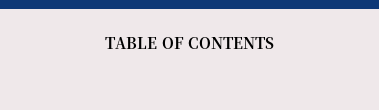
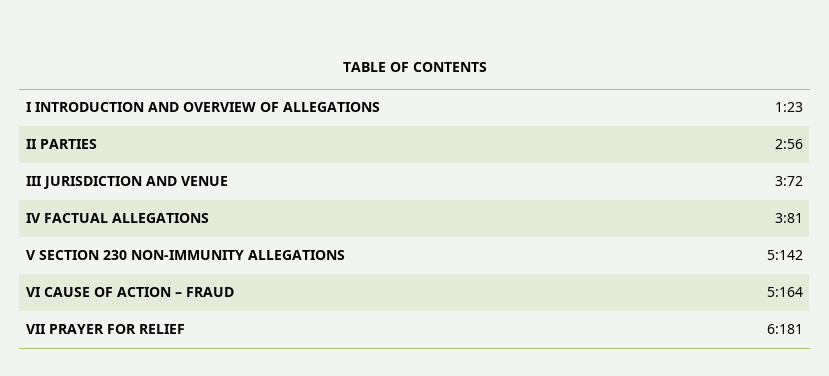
+ I INTRODUCTION AND OVERVIEW OF ALLEGATIONS | 1:23
+ II PARTIES | 2:56
+ III JURISDICTION AND VENUE | 3:72
+ IV FACTUAL ALLEGATIONS | 3:81
+ V SECTION 230 NON-IMMUNITY ALLEGATIONS | 5:142
+ VI CAUSE OF ACTION – FRAUD | 5:164
+ VII PRAYER FOR RELIEF | 6:181

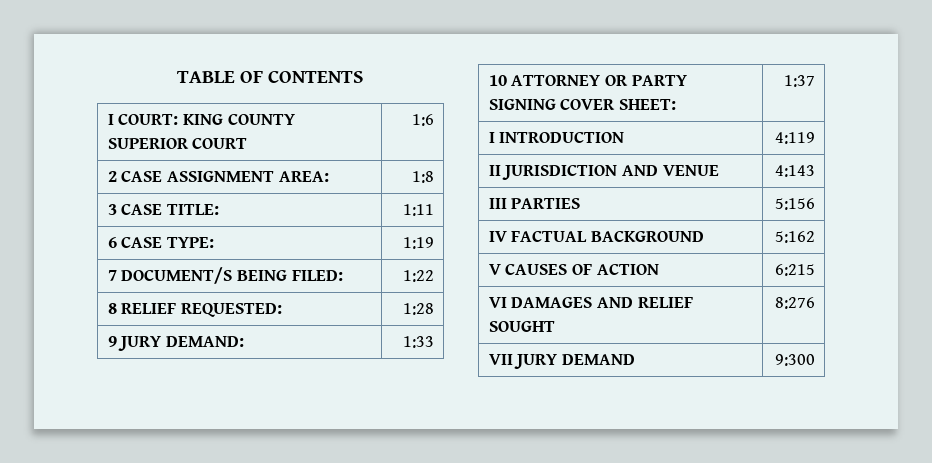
- I INTRODUCTION AND OVERVIEW OF ALLEGATIONS | 1:23
- II PARTIES | 2:56
- III JURISDICTION AND VENUE | 3:72
+ I COURT: KING COUNTY SUPERIOR COURT | 1:6
+ 2 CASE ASSIGNMENT AREA: | 1:8
+ 3 CASE TITLE: | 1:11
+ 6 CASE TYPE: | 1:19
+ 7 DOCUMENT/S BEING FILED: | 1:22
+ 8 RELIEF REQUESTED: | 1:28
+ 9 JURY DEMAND: | 1:33
+ 10 ATTORNEY OR PARTY SIGNING COVER SHEET: | 1:37
+ I INTRODUCTION | 4:119
+ II JURISDICTION AND VENUE | 4:143
+ III PARTIES | 5:156
- IV FACTUAL ALLEGATIONS | 3:81
+ IV FACTUAL BACKGROUND | 5:162
- V SECTION 230 NON-IMMUNITY ALLEGATIONS | 5:142
- VI CAUSE OF ACTION – FRAUD | 5:164
- VII PRAYER FOR RELIEF | 6:181
+ V CAUSES OF ACTION | 6:215
+ VI DAMAGES AND RELIEF SOUGHT | 8:276
+ VII JURY DEMAND | 9:300

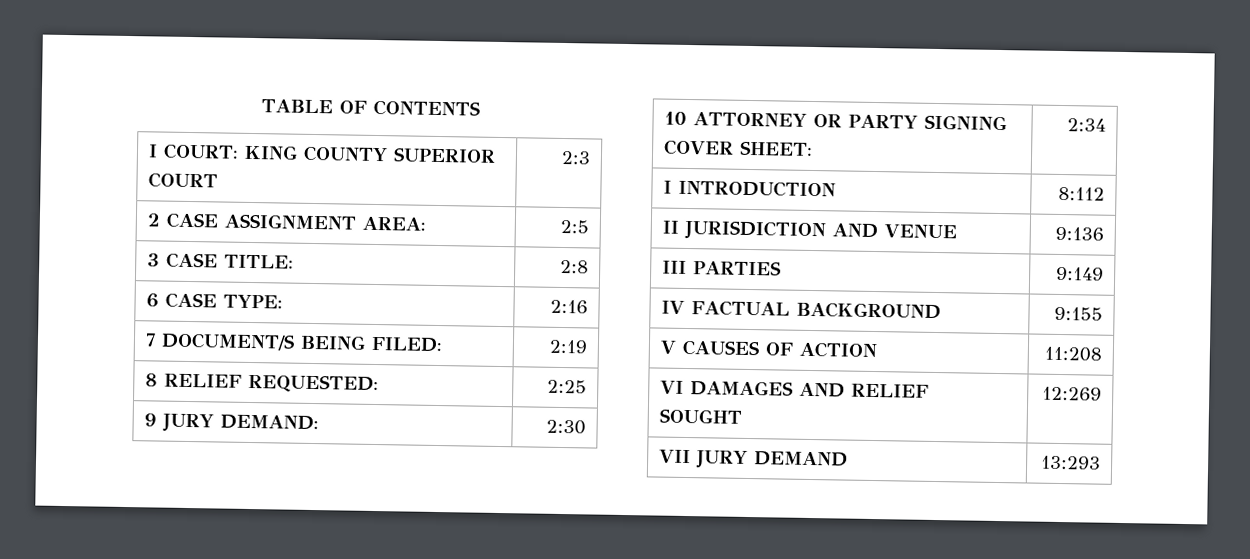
- I COURT: KING COUNTY SUPERIOR COURT | 1:6
+ I COURT: KING COUNTY SUPERIOR COURT | 2:3
- 2 CASE ASSIGNMENT AREA: | 1:8
+ 2 CASE ASSIGNMENT AREA: | 2:5
- 3 CASE TITLE: | 1:11
+ 3 CASE TITLE: | 2:8
- 6 CASE TYPE: | 1:19
+ 6 CASE TYPE: | 2:16
- 7 DOCUMENT/S BEING FILED: | 1:22
+ 7 DOCUMENT/S BEING FILED: | 2:19
- 8 RELIEF REQUESTED: | 1:28
+ 8 RELIEF REQUESTED: | 2:25
- 9 JURY DEMAND: | 1:33
+ 9 JURY DEMAND: | 2:30
- 10 ATTORNEY OR PARTY SIGNING COVER SHEET: | 1:37
+ 10 ATTORNEY OR PARTY SIGNING COVER SHEET: | 2:34
- I INTRODUCTION | 4:119
+ I INTRODUCTION | 8:112
- II JURISDICTION AND VENUE | 4:143
+ II JURISDICTION AND VENUE | 9:136
- III PARTIES | 5:156
+ III PARTIES | 9:149
- IV FACTUAL BACKGROUND | 5:162
+ IV FACTUAL BACKGROUND | 9:155
- V CAUSES OF ACTION | 6:215
+ V CAUSES OF ACTION | 11:208
- VI DAMAGES AND RELIEF SOUGHT | 8:276
+ VI DAMAGES AND RELIEF SOUGHT | 12:269
- VII JURY DEMAND | 9:300
+ VII JURY DEMAND | 13:293

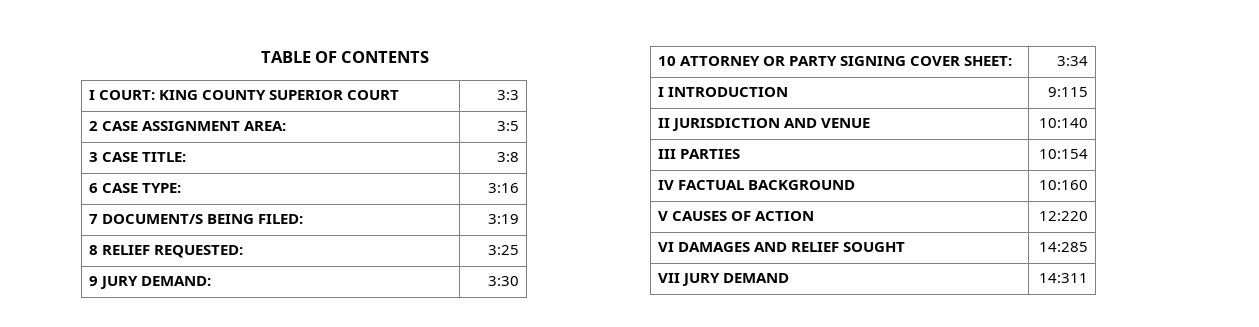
- I COURT: KING COUNTY SUPERIOR COURT | 2:3
+ I COURT: KING COUNTY SUPERIOR COURT | 3:3
- 2 CASE ASSIGNMENT AREA: | 2:5
+ 2 CASE ASSIGNMENT AREA: | 3:5
- 3 CASE TITLE: | 2:8
+ 3 CASE TITLE: | 3:8
- 6 CASE TYPE: | 2:16
+ 6 CASE TYPE: | 3:16
- 7 DOCUMENT/S BEING FILED: | 2:19
+ 7 DOCUMENT/S BEING FILED: | 3:19
- 8 RELIEF REQUESTED: | 2:25
+ 8 RELIEF REQUESTED: | 3:25
- 9 JURY DEMAND: | 2:30
+ 9 JURY DEMAND: | 3:30
- 10 ATTORNEY OR PARTY SIGNING COVER SHEET: | 2:34
+ 10 ATTORNEY OR PARTY SIGNING COVER SHEET: | 3:34
- I INTRODUCTION | 8:112
+ I INTRODUCTION | 9:115
- II JURISDICTION AND VENUE | 9:136
+ II JURISDICTION AND VENUE | 10:140
- III PARTIES | 9:149
+ III PARTIES | 10:154
- IV FACTUAL BACKGROUND | 9:155
+ IV FACTUAL BACKGROUND | 10:160
- V CAUSES OF ACTION | 11:208
+ V CAUSES OF ACTION | 12:220
- VI DAMAGES AND RELIEF SOUGHT | 12:269
+ VI DAMAGES AND RELIEF SOUGHT | 14:285
- VII JURY DEMAND | 13:293
+ VII JURY DEMAND | 14:311

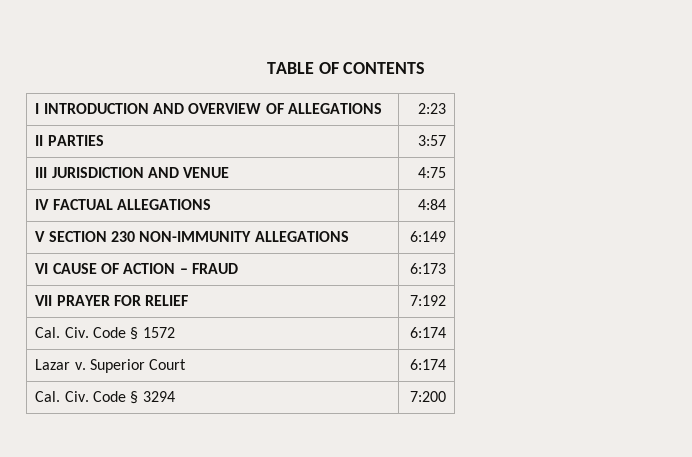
- I COURT: KING COUNTY SUPERIOR COURT | 3:3
- 2 CASE ASSIGNMENT AREA: | 3:5
- 3 CASE TITLE: | 3:8
- 6 CASE TYPE: | 3:16
- 7 DOCUMENT/S BEING FILED: | 3:19
- 8 RELIEF REQUESTED: | 3:25
- 9 JURY DEMAND: | 3:30
- 10 ATTORNEY OR PARTY SIGNING COVER SHEET: | 3:34
- I INTRODUCTION | 9:115
- II JURISDICTION AND VENUE | 10:140
- III PARTIES | 10:154
+ I INTRODUCTION AND OVERVIEW OF ALLEGATIONS | 2:23
+ II PARTIES | 3:57
+ III JURISDICTION AND VENUE | 4:75
- IV FACTUAL BACKGROUND | 10:160
+ IV FACTUAL ALLEGATIONS | 4:84
- V CAUSES OF ACTION | 12:220
- VI DAMAGES AND RELIEF SOUGHT | 14:285
- VII JURY DEMAND | 14:311
+ V SECTION 230 NON-IMMUNITY ALLEGATIONS | 6:149
+ VI CAUSE OF ACTION – FRAUD | 6:173
+ VII PRAYER FOR RELIEF | 7:192
+ Cal. Civ. Code § 1572 | 6:174
+ Lazar v. Superior Court | 6:174
+ Cal. Civ. Code § 3294 | 7:200

